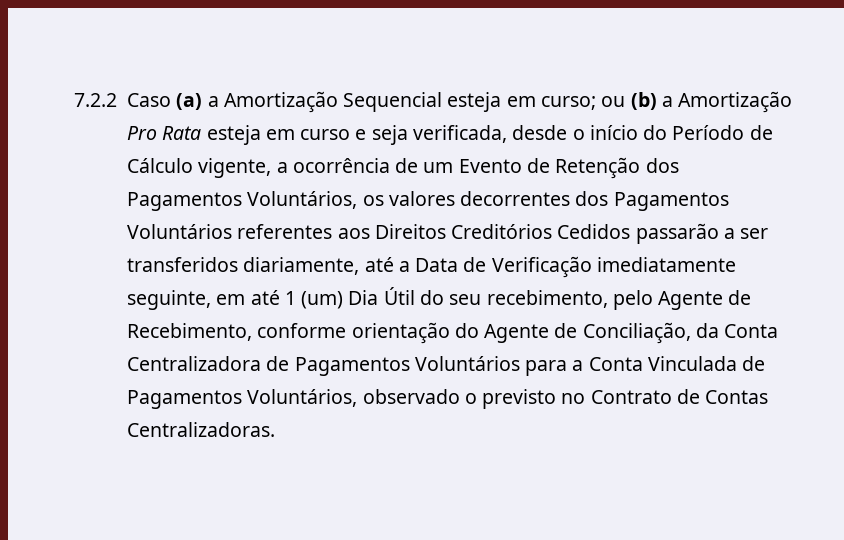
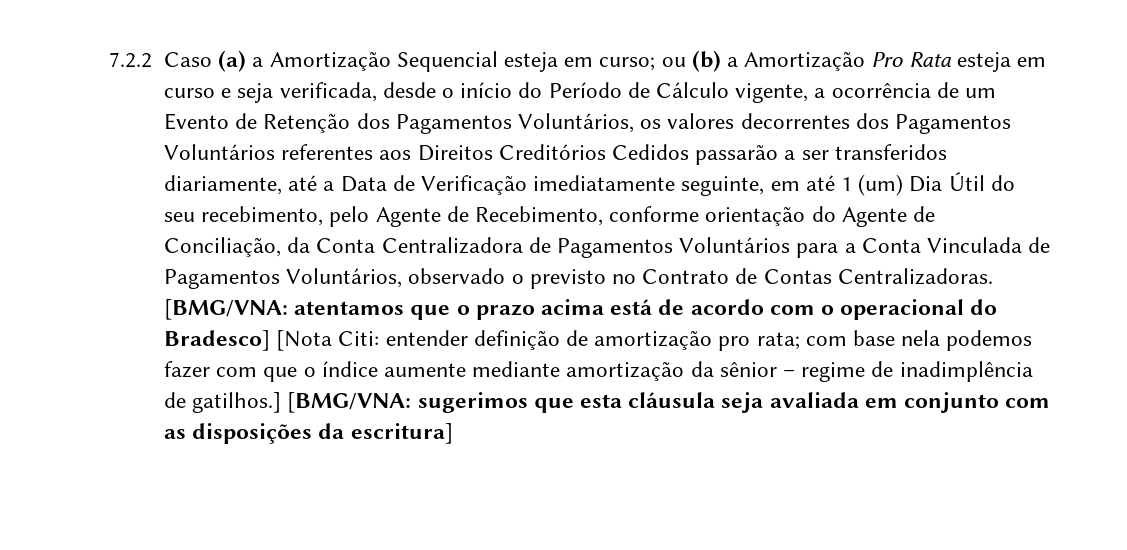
+ [BMG/VNA: atentamos que o prazo acima está de acordo com o operacional do Bradesco] [Nota Citi: entender definição de amortização pro rata; com base nela podemos fazer com que o índice aumente mediante amortização da sênior – regime de inadimplência de gatilhos.] [BMG/VNA: sugerimos que esta cláusula seja avaliada em conjunto com as disposições da escritura]

